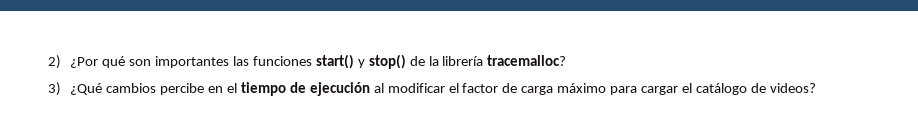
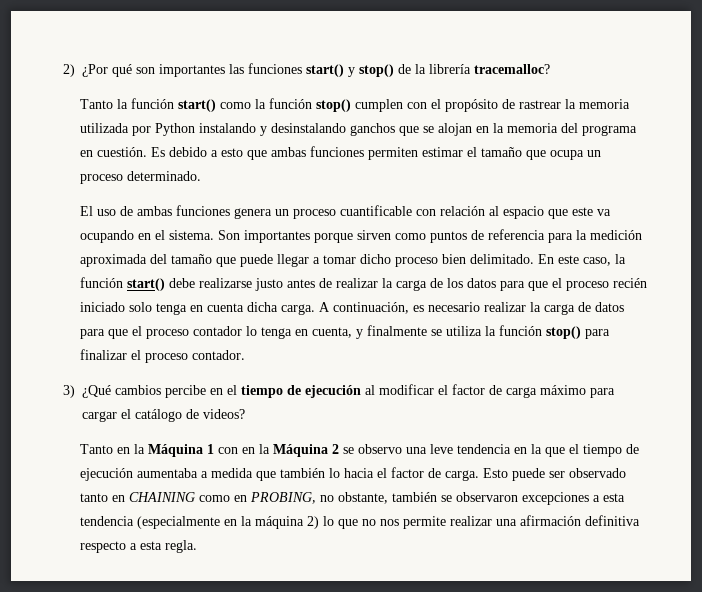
+ Tanto la función start() como la función stop() cumplen con el propósito de rastrear la memoria utilizada por Python instalando y desinstalando ganchos que se alojan en la memoria del programa en cuestión. Es debido a esto que ambas funciones permiten estimar el tamaño que ocupa un proceso determinado.
+ El uso de ambas funciones genera un proceso cuantificable con relación al espacio que este va ocupando en el sistema. Son importantes porque sirven como puntos de referencia para la medición aproximada del tamaño que puede llegar a tomar dicho proceso bien delimitado. En este caso, la función start() debe realizarse justo antes de realizar la carga de los datos para que el proceso recién iniciado solo tenga en cuenta dicha carga. A continuación, es necesario realizar la carga de datos para que el proceso contador lo tenga en cuenta, y finalmente se utiliza la función stop() para finalizar el proceso contador.
+ Tanto en la Máquina 1 con en la Máquina 2 se observo una leve tendencia en la que el tiempo de ejecución aumentaba a medida que también lo hacia el factor de carga. Esto puede ser observado tanto en CHAINING como en PROBING, no obstante, también se observaron excepciones a esta tendencia (especialmente en la máquina 2) lo que no nos permite realizar una afirmación definitiva respecto a esta regla.

